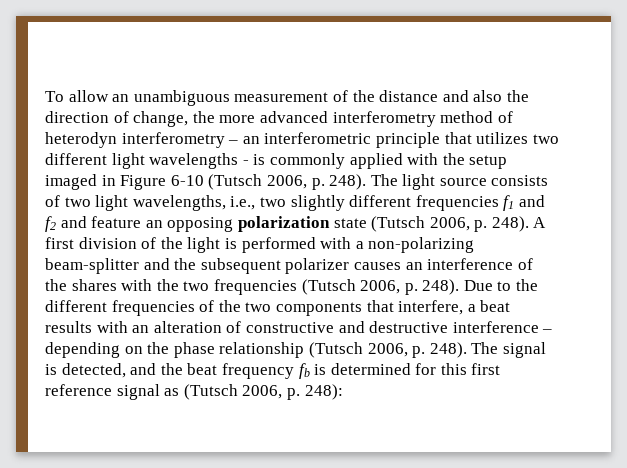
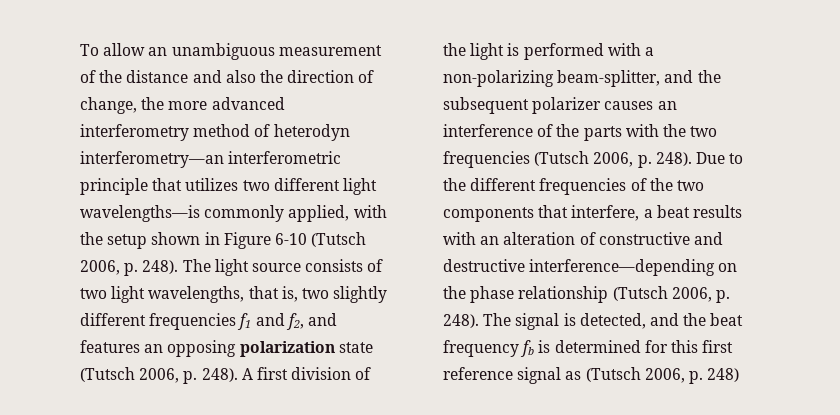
- To allow an unambiguous measurement of the distance and also the direction of change, the more advanced interferometry method of heterodyn interferometry – an interferometric principle that utilizes two different light wavelengths - is commonly applied with the setup imaged in Figure 6-10 (Tutsch 2006, p. 248).
+ To allow an unambiguous measurement of the distance and also the direction of change, the more advanced interferometry method of heterodyn interferometry—an interferometric principle that utilizes two different light wavelengths—is commonly applied, with the setup shown in Figure 6-10 (Tutsch 2006, p. 248).
- The light source consists of two light wavelengths, i.e., two slightly different frequencies f1 and f2 and feature an opposing polarization state (Tutsch 2006, p. 248).
+ The light source consists of two light wavelengths, that is, two slightly different frequencies f1 and f2, and features an opposing polarization state (Tutsch 2006, p. 248).
- A first division of the light is performed with a non-polarizing beam-splitter and the subsequent polarizer causes an interference of the shares with the two frequencies (Tutsch 2006, p. 248).
+ A first division of the light is performed with a non-polarizing beam-splitter, and the subsequent polarizer causes an interference of the parts with the two frequencies (Tutsch 2006, p. 248).
- Due to the different frequencies of the two components that interfere, a beat results with an alteration of constructive and destructive interference – depending on the phase relationship (Tutsch 2006, p. 248).
+ Due to the different frequencies of the two components that interfere, a beat results with an alteration of constructive and destructive interference—depending on the phase relationship (Tutsch 2006, p. 248).
- The signal is detected, and the beat frequency fb is determined for this first reference signal as (Tutsch 2006, p. 248):
+ The signal is detected, and the beat frequency fb is determined for this first reference signal as (Tutsch 2006, p. 248)

